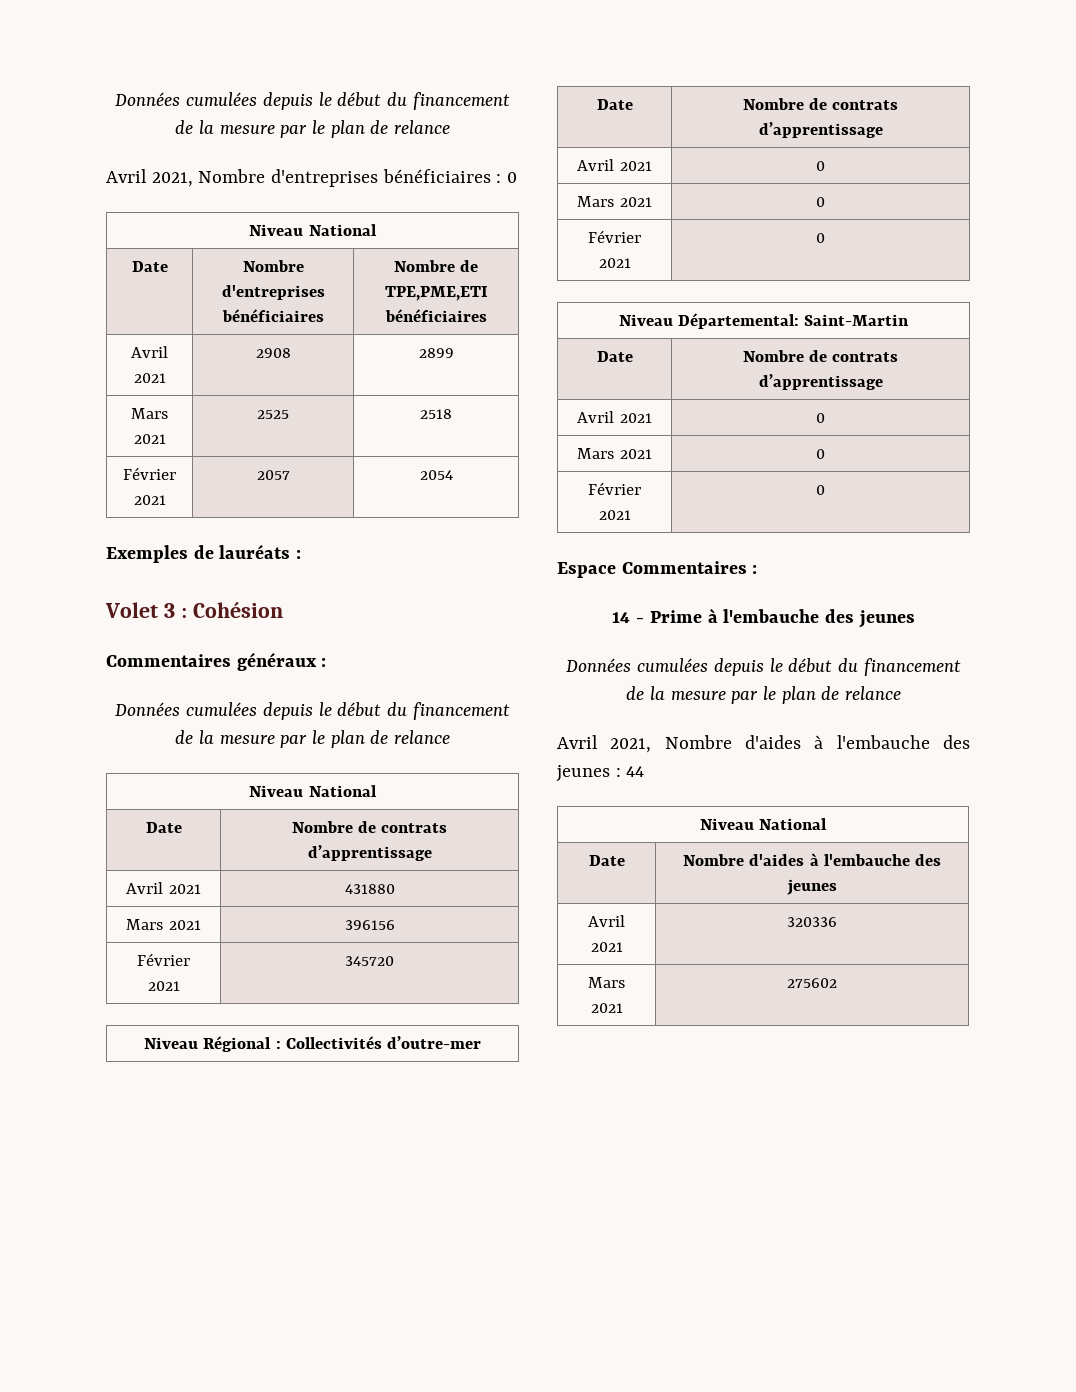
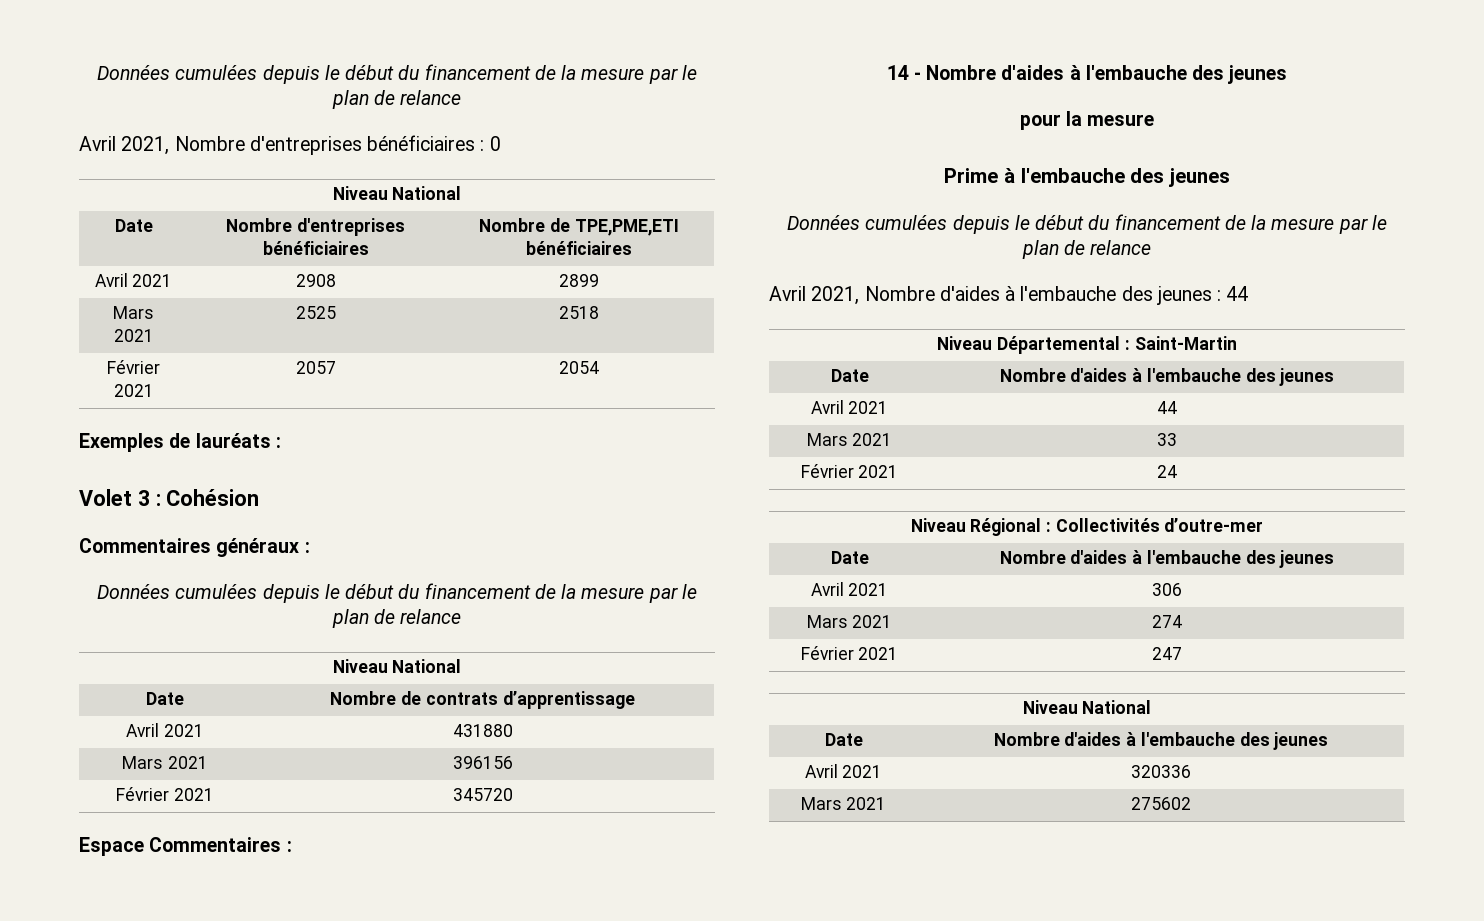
- Niveau Régional : Collectivités d’outre-mer
- Date | Nombre de contrats d’apprentissage
- Avril 2021 | 0
- Mars 2021 | 0
- Février 2021 | 0
- Niveau Départemental: Saint-Martin
- Date | Nombre de contrats d’apprentissage
- Avril 2021 | 0
- Mars 2021 | 0
- Février 2021 | 0
- 14 - Prime à l'embauche des jeunes
+ 14 - Nombre d'aides à l'embauche des jeunes
+ pour la mesure
+ Prime à l'embauche des jeunes
+ Niveau Départemental : Saint-Martin
+ Date | Nombre d'aides à l'embauche des jeunes
+ Avril 2021 | 44
+ Mars 2021 | 33
+ Février 2021 | 24
+ Niveau Régional : Collectivités d’outre-mer
+ Date | Nombre d'aides à l'embauche des jeunes
+ Avril 2021 | 306
+ Mars 2021 | 274
+ Février 2021 | 247

